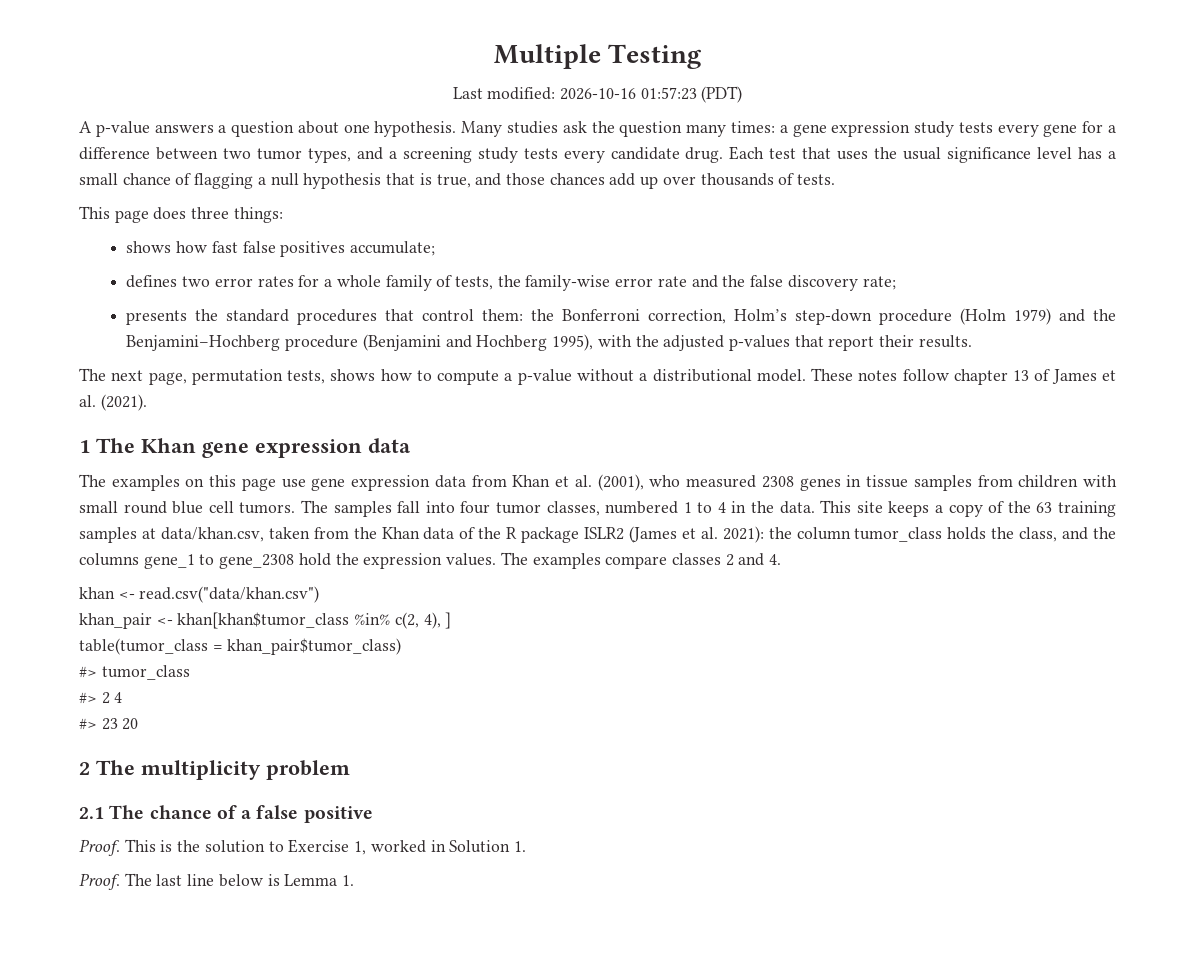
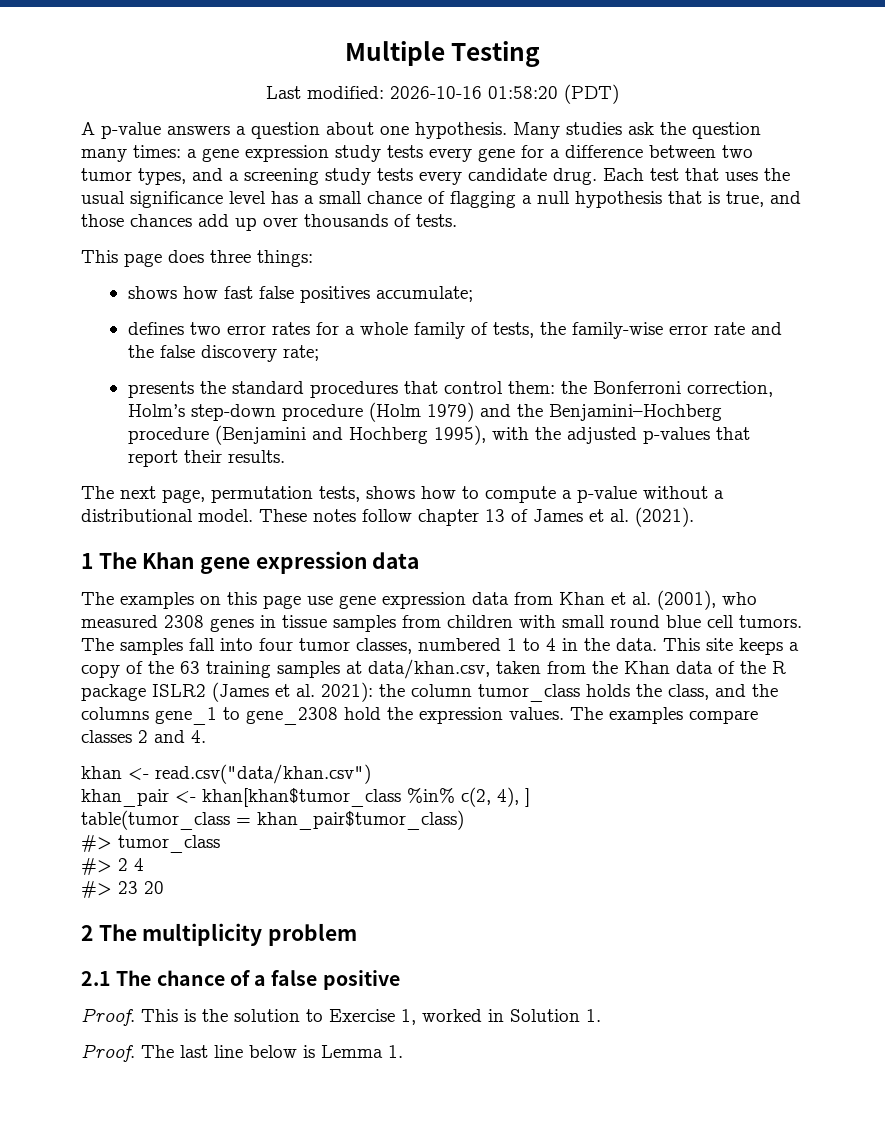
- Last modified: 2026-10-16 01:57:23 (PDT)
+ Last modified: 2026-10-16 01:58:20 (PDT)

